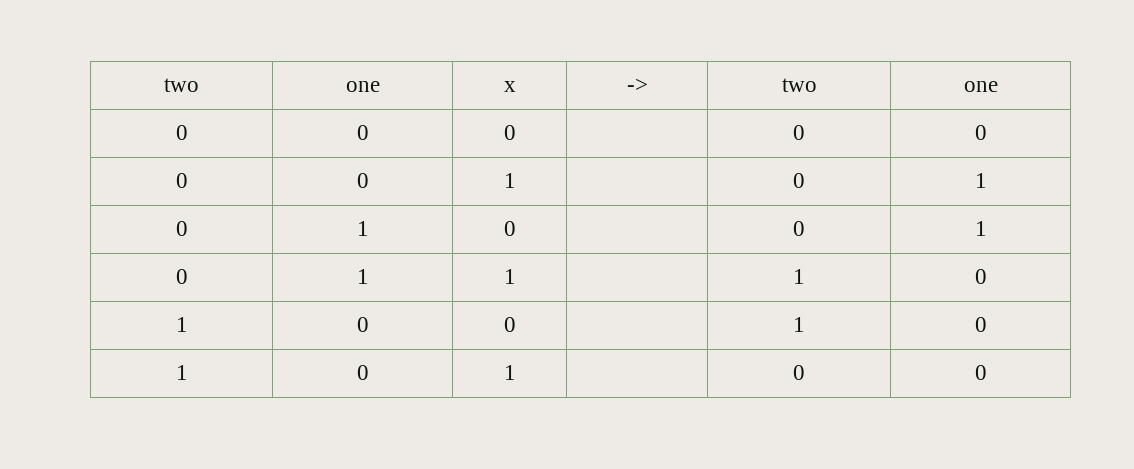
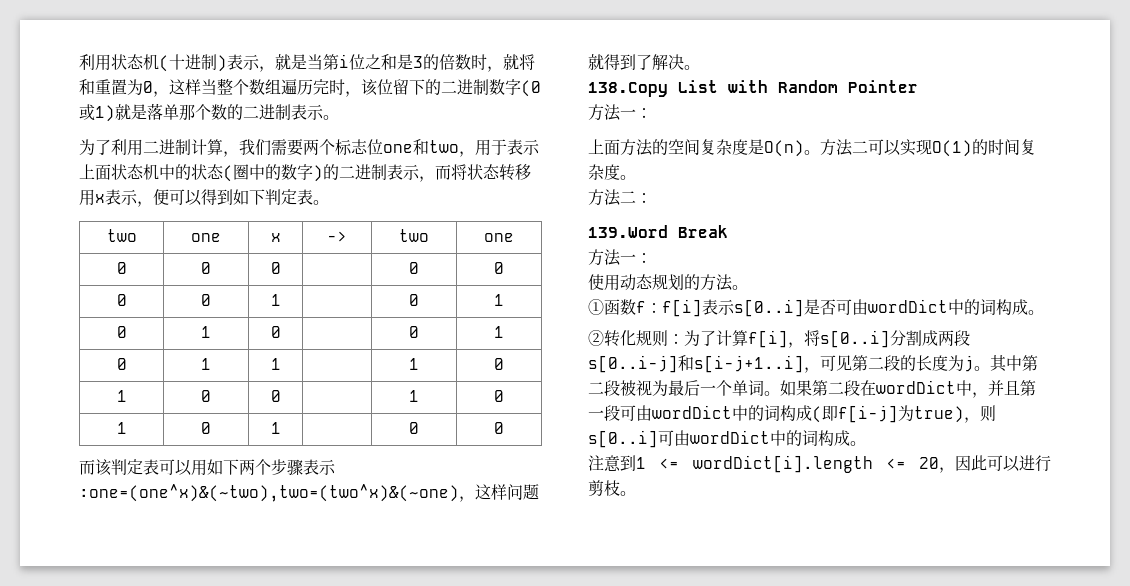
+ 利用状态机(十进制)表示，就是当第i位之和是3的倍数时，就将和重置为0，这样当整个数组遍历完时，该位留下的二进制数字(0或1)就是落单那个数的二进制表示。
+ 为了利用二进制计算，我们需要两个标志位one和two，用于表示上面状态机中的状态(圈中的数字)的二进制表示，而将状态转移用x表示，便可以得到如下判定表。
+ 而该判定表可以用如下两个步骤表示:one=(one^x)&(~two),two=(two^x)&(~one)，这样问题就得到了解决。
+ 138.Copy List with Random Pointer
+ 方法一：
+ 上面方法的空间复杂度是O(n)。方法二可以实现O(1)的时间复杂度。
+ 方法二：
+ 139.Word Break
+ 方法一：
+ 使用动态规划的方法。
+ ①函数f：f[i]表示s[0..i]是否可由wordDict中的词构成。
+ ②转化规则：为了计算f[i]，将s[0..i]分割成两段s[0..i-j]和s[i-j+1..i]，可见第二段的长度为j。其中第二段被视为最后一个单词。如果第二段在wordDict中，并且第一段可由wordDict中的词构成(即f[i-j]为true)，则s[0..i]可由wordDict中的词构成。
+ 注意到1 <= wordDict[i].length <= 20，因此可以进行剪枝。

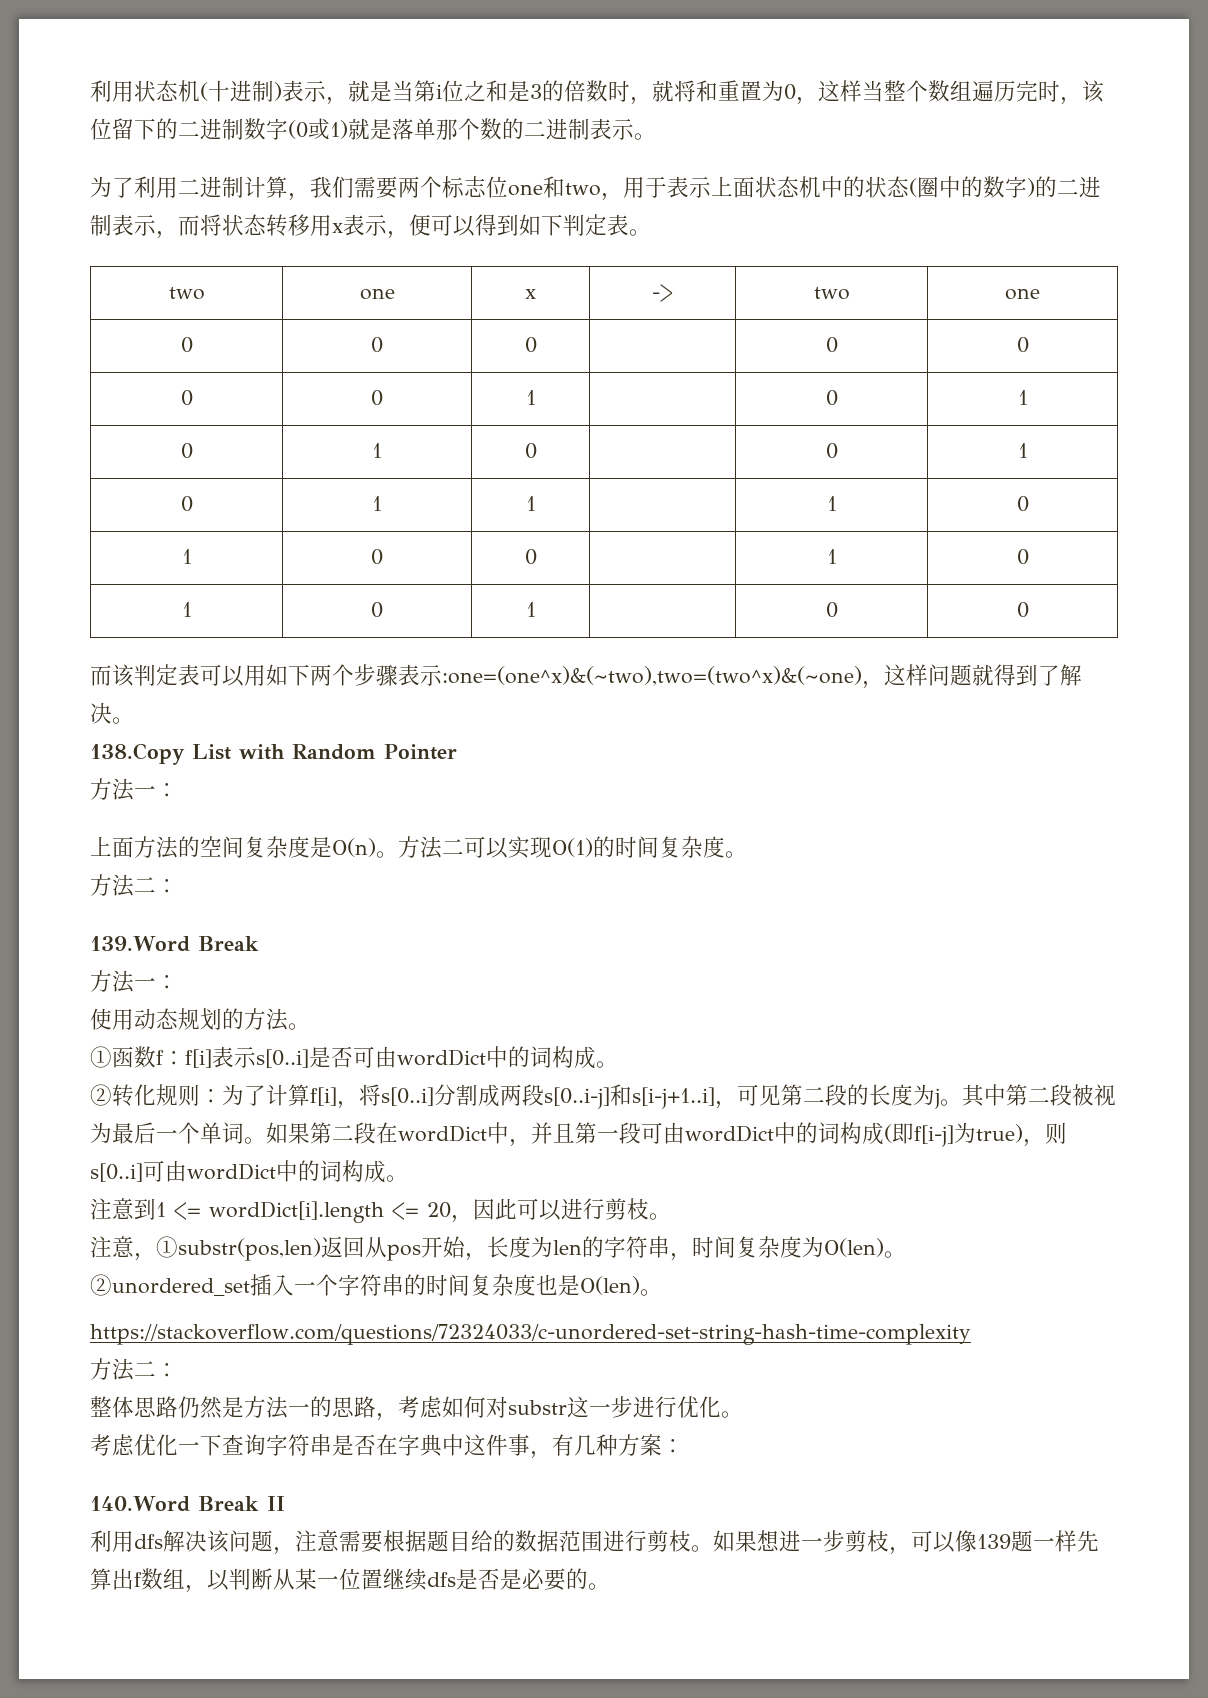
+ 注意，①substr(pos,len)返回从pos开始，长度为len的字符串，时间复杂度为O(len)。
+ ②unordered_set插入一个字符串的时间复杂度也是O(len)。
+ https://stackoverflow.com/questions/72324033/c-unordered-set-string-hash-time-complexity
+ 方法二：
+ 整体思路仍然是方法一的思路，考虑如何对substr这一步进行优化。
+ 考虑优化一下查询字符串是否在字典中这件事，有几种方案：
+ 140.Word Break II
+ 利用dfs解决该问题，注意需要根据题目给的数据范围进行剪枝。如果想进一步剪枝，可以像139题一样先算出f数组，以判断从某一位置继续dfs是否是必要的。

